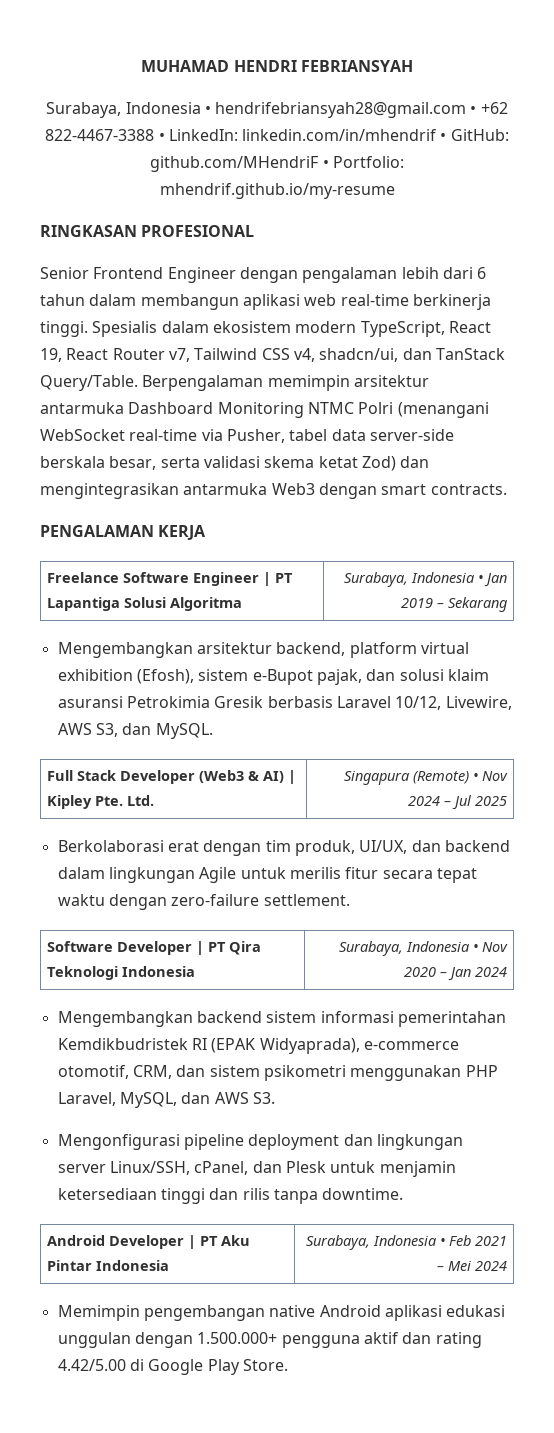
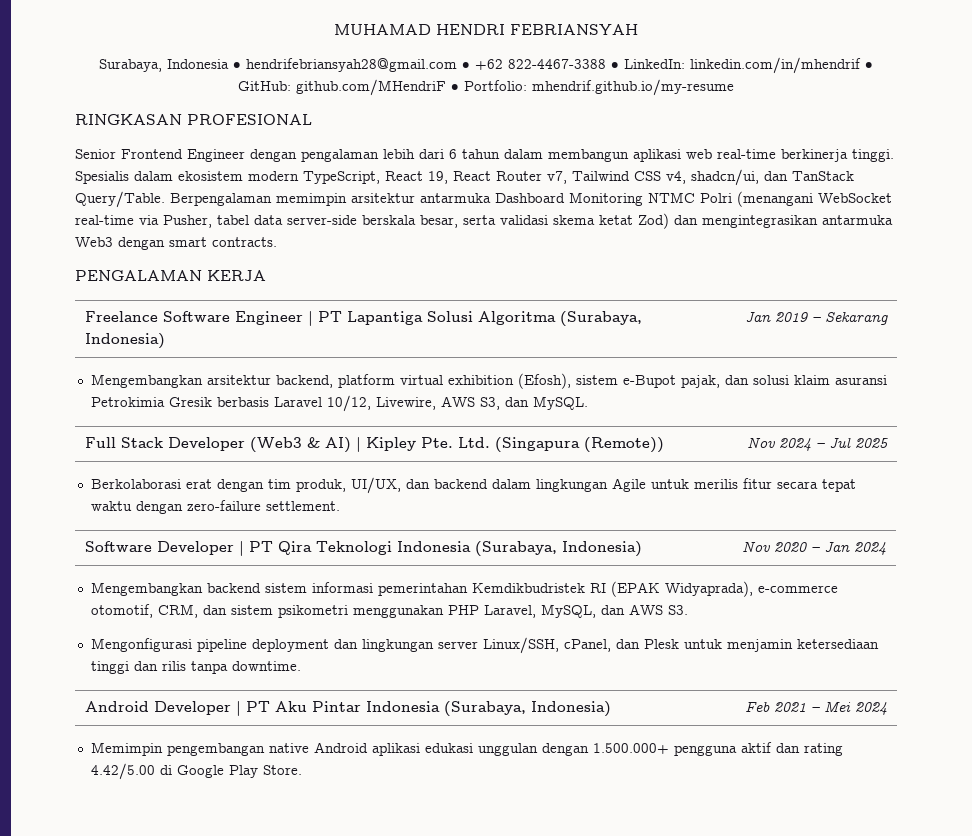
- Freelance Software Engineer | PT Lapantiga Solusi Algoritma | Surabaya, Indonesia • Jan 2019 – Sekarang
+ Freelance Software Engineer | PT Lapantiga Solusi Algoritma (Surabaya, Indonesia) | Jan 2019 – Sekarang
- Full Stack Developer (Web3 & AI) | Kipley Pte. Ltd. | Singapura (Remote) • Nov 2024 – Jul 2025
+ Full Stack Developer (Web3 & AI) | Kipley Pte. Ltd. (Singapura (Remote)) | Nov 2024 – Jul 2025
- Software Developer | PT Qira Teknologi Indonesia | Surabaya, Indonesia • Nov 2020 – Jan 2024
+ Software Developer | PT Qira Teknologi Indonesia (Surabaya, Indonesia) | Nov 2020 – Jan 2024
- Android Developer | PT Aku Pintar Indonesia | Surabaya, Indonesia • Feb 2021 – Mei 2024
+ Android Developer | PT Aku Pintar Indonesia (Surabaya, Indonesia) | Feb 2021 – Mei 2024

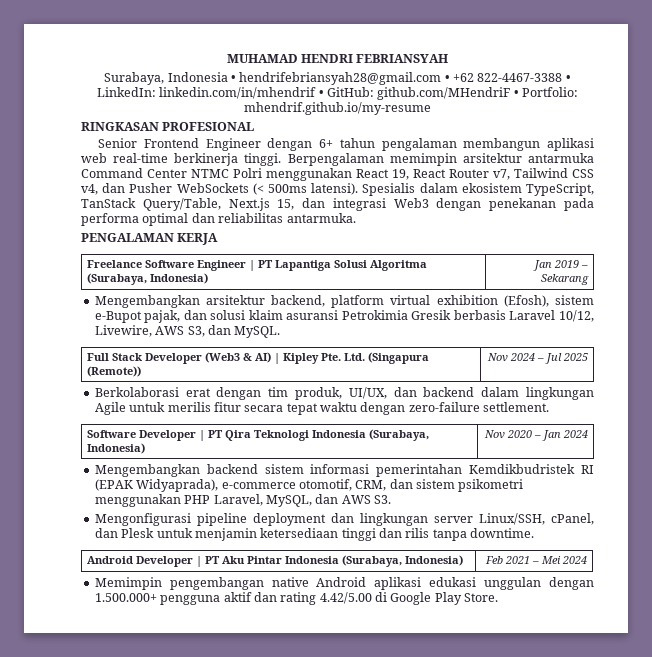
- Senior Frontend Engineer dengan pengalaman lebih dari 6 tahun dalam membangun aplikasi web real-time berkinerja tinggi.
+ Senior Frontend Engineer dengan 6+ tahun pengalaman membangun aplikasi web real-time berkinerja tinggi.
- Spesialis dalam ekosistem modern TypeScript, React 19, React Router v7, Tailwind CSS v4, shadcn/ui, dan TanStack Query/Table. Berpengalaman memimpin arsitektur antarmuka Dashboard Monitoring NTMC Polri (menangani WebSocket real-time via Pusher, tabel data server-side berskala besar, serta validasi skema ketat Zod) dan mengintegrasikan antarmuka Web3 dengan smart contracts.
+ Berpengalaman memimpin arsitektur antarmuka Command Center NTMC Polri menggunakan React 19, React Router v7, Tailwind CSS v4, dan Pusher WebSockets (< 500ms latensi). Spesialis dalam ekosistem TypeScript, TanStack Query/Table, Next.js 15, dan integrasi Web3 dengan penekanan pada performa optimal dan reliabilitas antarmuka.

